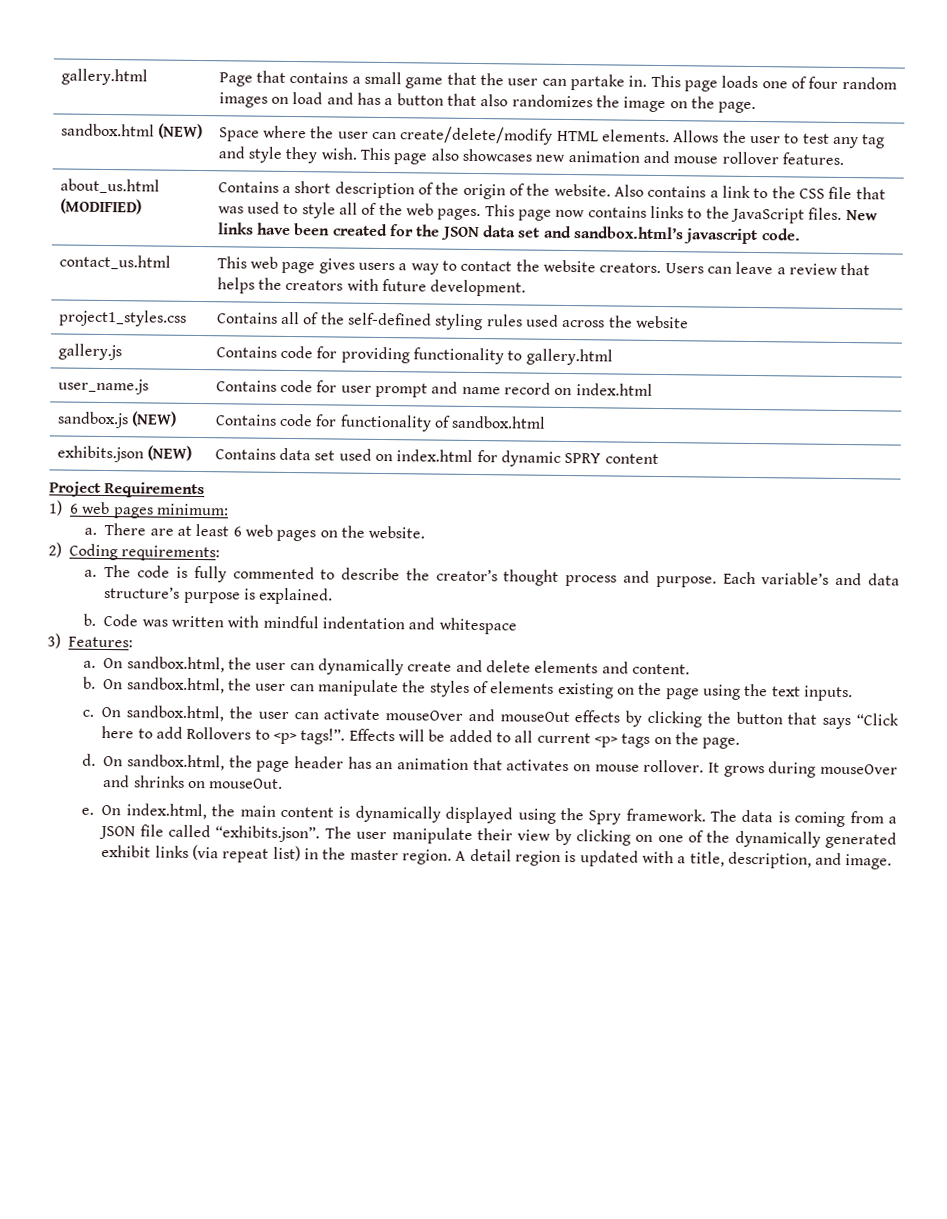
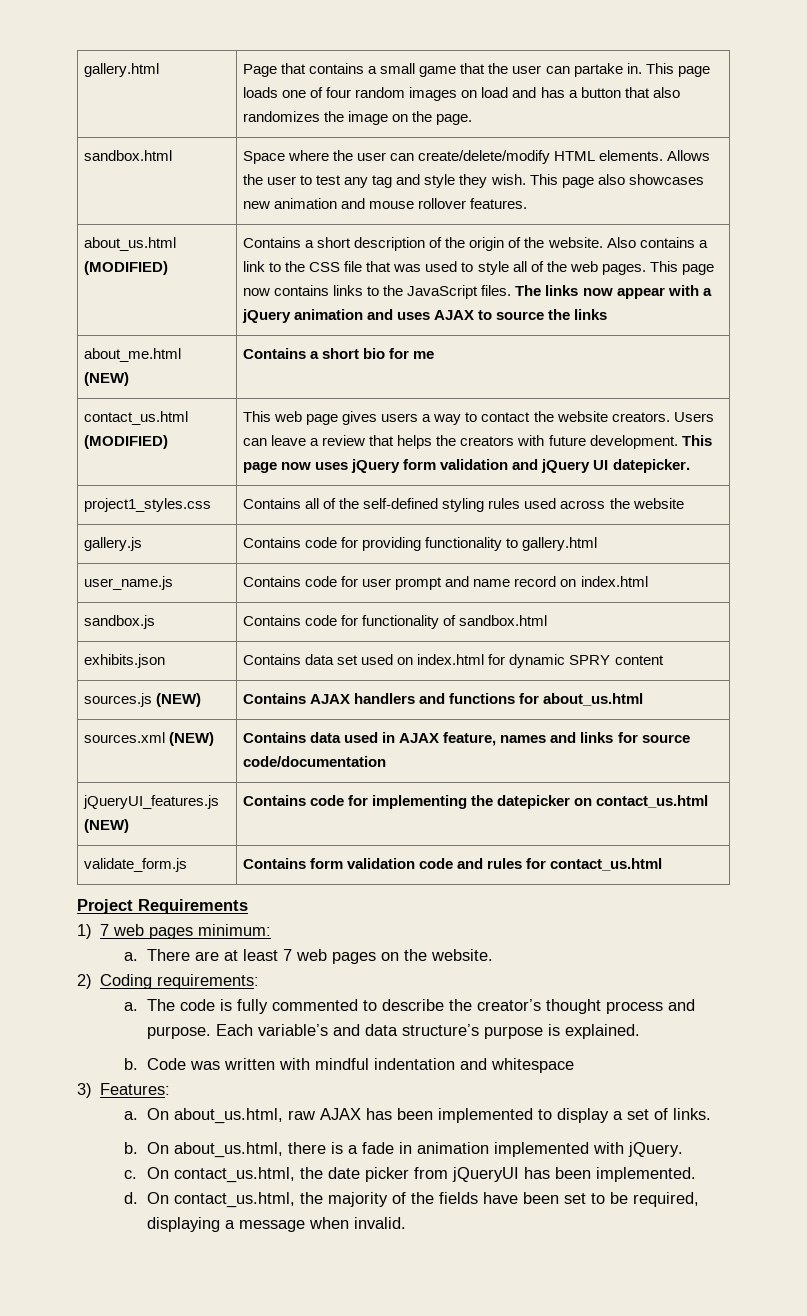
- sandbox.html (NEW) | Space where the user can create/delete/modify HTML elements. Allows the user to test any tag and style they wish. This page also showcases new animation and mouse rollover features.
+ sandbox.html | Space where the user can create/delete/modify HTML elements. Allows the user to test any tag and style they wish. This page also showcases new animation and mouse rollover features.
- New links have been created for the JSON data set and sandbox.html’s javascript code.
- contact_us.html | This web page gives users a way to contact the website creators. Users can leave a review that helps the creators with future development.
+ The links now appear with a jQuery animation and uses AJAX to source the links
+ about_me.html (NEW) | Contains a short bio for me
+ contact_us.html (MODIFIED) | This web page gives users a way to contact the website creators. Users can leave a review that helps the creators with future development. This page now uses jQuery form validation and jQuery UI datepicker.
- sandbox.js (NEW) | Contains code for functionality of sandbox.html
+ sandbox.js | Contains code for functionality of sandbox.html
- exhibits.json (NEW) | Contains data set used on index.html for dynamic SPRY content
+ exhibits.json | Contains data set used on index.html for dynamic SPRY content
+ sources.js (NEW) | Contains AJAX handlers and functions for about_us.html
+ sources.xml (NEW) | Contains data used in AJAX feature, names and links for source code/documentation
+ jQueryUI_features.js (NEW) | Contains code for implementing the datepicker on contact_us.html
+ validate_form.js | Contains form validation code and rules for contact_us.html
- 1) 6 web pages minimum:
+ 1) 7 web pages minimum:
- There are at least 6 web pages on the website.
+ There are at least 7 web pages on the website.
- On sandbox.html, the user can dynamically create and delete elements and content.
- b. On sandbox.html, the user can manipulate the styles of elements existing on the page using the text inputs.
- c. On sandbox.html, the user can activate mouseOver and mouseOut effects by clicking the button that says “Click here to add Rollovers to <p> tags!”. Effects will be added to all current <p> tags on the page.
- d. On sandbox.html, the page header has an animation that activates on mouse rollover. It grows during mouseOver and shrinks on mouseOut.
- e. On index.html, the main content is dynamically displayed using the Spry framework. The data is coming from a JSON file called “exhibits.json”. The user manipulate their view by clicking on one of the dynamically generated exhibit links (via repeat list) in the master region. A detail region is updated with a title, description, and image.
+ On about_us.html, raw AJAX has been implemented to display a set of links.
+ b. On about_us.html, there is a fade in animation implemented with jQuery.
+ c. On contact_us.html, the date picker from jQueryUI has been implemented.
+ d. On contact_us.html, the majority of the fields have been set to be required, displaying a message when invalid.

